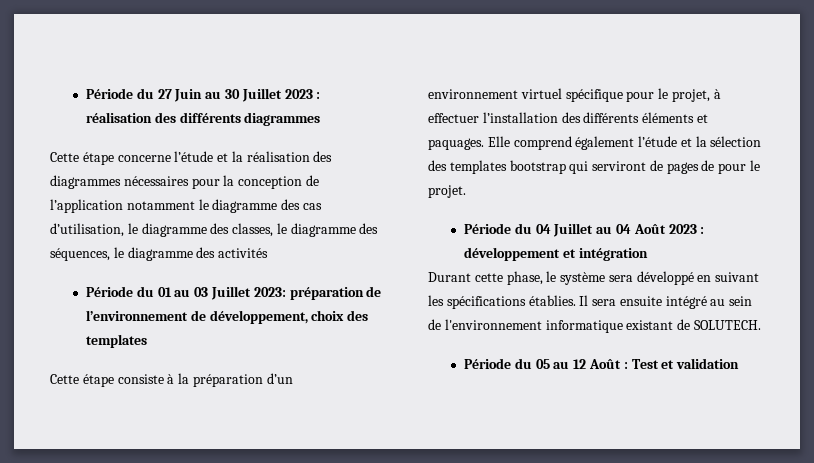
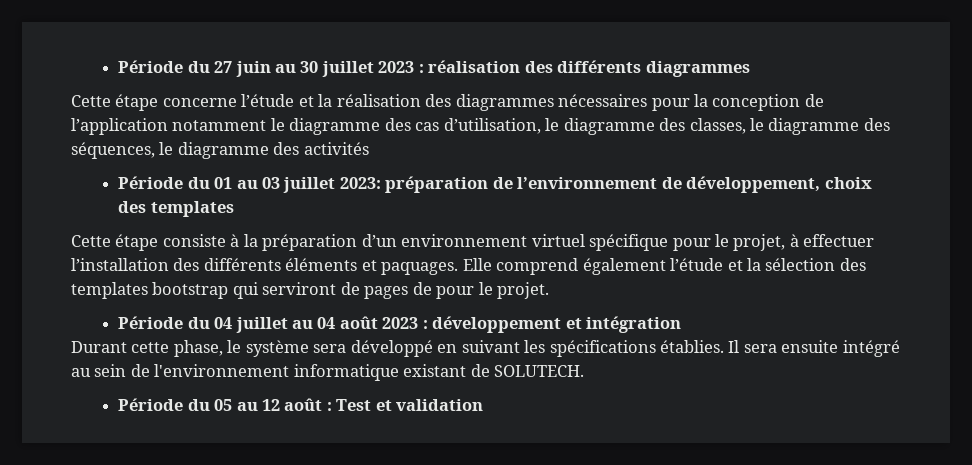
- Période du 27 Juin au 30 Juillet 2023 : réalisation des différents diagrammes
+ Période du 27 juin au 30 juillet 2023 : réalisation des différents diagrammes
- Période du 01 au 03 Juillet 2023: préparation de l’environnement de développement, choix des templates
+ Période du 01 au 03 juillet 2023: préparation de l’environnement de développement, choix des templates
- Période du 04 Juillet au 04 Août 2023 : développement et intégration
+ Période du 04 juillet au 04 août 2023 : développement et intégration
- Période du 05 au 12 Août : Test et validation
+ Période du 05 au 12 août : Test et validation

